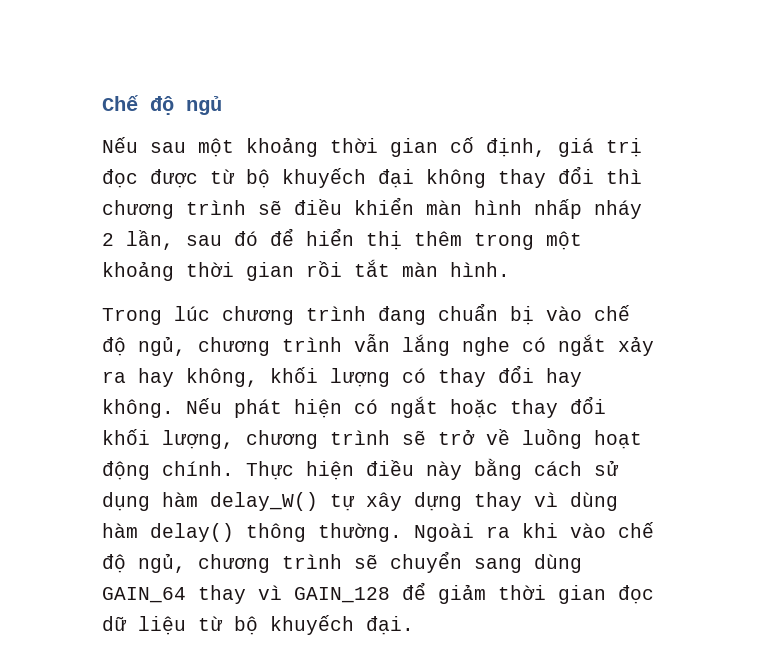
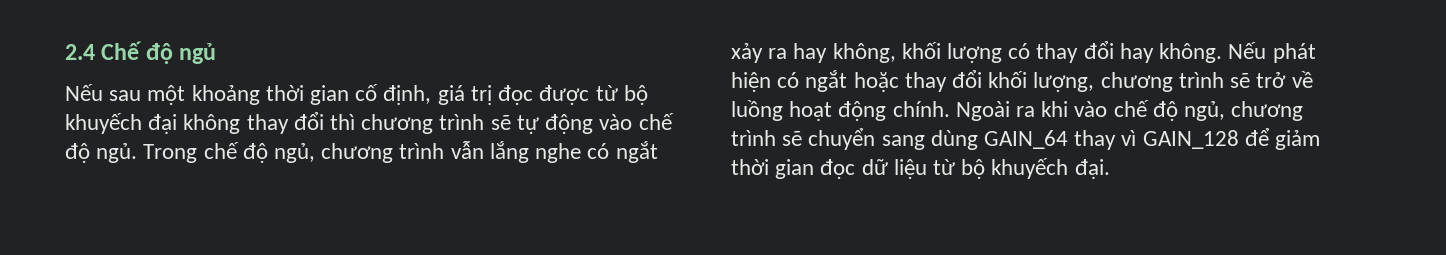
- Chế độ ngủ
+ 2.4 Chế độ ngủ
- Nếu sau một khoảng thời gian cố định, giá trị đọc được từ bộ khuyếch đại không thay đổi thì chương trình sẽ điều khiển màn hình nhấp nháy 2 lần, sau đó để hiển thị thêm trong một khoảng thời gian rồi tắt màn hình.
- Trong lúc chương trình đang chuẩn bị vào chế độ ngủ, chương trình vẫn lắng nghe có ngắt xảy ra hay không, khối lượng có thay đổi hay không.
+ Nếu sau một khoảng thời gian cố định, giá trị đọc được từ bộ khuyếch đại không thay đổi thì chương trình sẽ tự động vào chế độ ngủ. Trong chế độ ngủ, chương trình vẫn lắng nghe có ngắt xảy ra hay không, khối lượng có thay đổi hay không.
- Thực hiện điều này bằng cách sử dụng hàm delay_W() tự xây dựng thay vì dùng hàm delay() thông thường.

